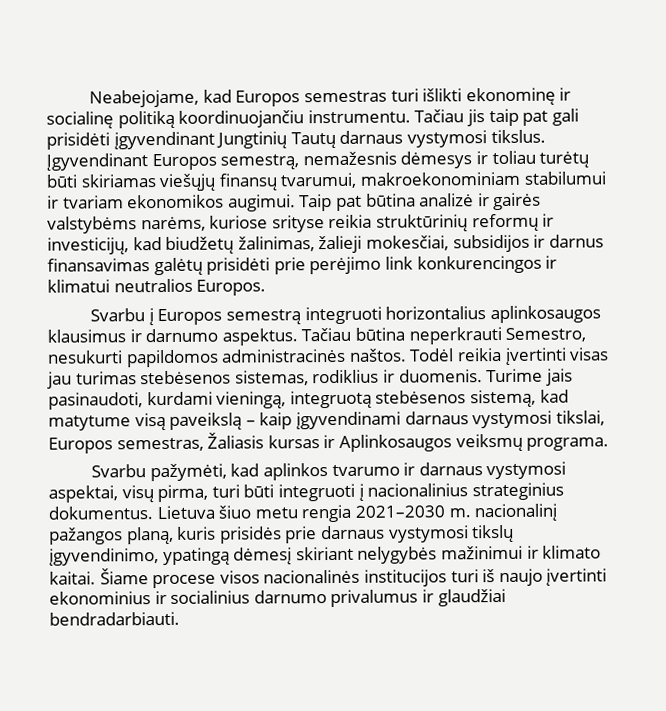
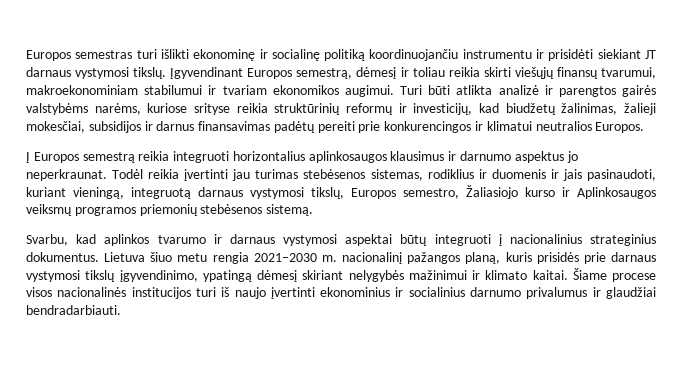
- Neabejojame, kad Europos semestras turi išlikti ekonominę ir socialinę politiką koordinuojančiu instrumentu. Tačiau jis taip pat gali prisidėti įgyvendinant Jungtinių Tautų darnaus vystymosi tikslus.
+ Europos semestras turi išlikti ekonominę ir socialinę politiką koordinuojančiu instrumentu ir prisidėti siekiant JT darnaus vystymosi tikslų.
- Įgyvendinant Europos semestrą, nemažesnis dėmesys ir toliau turėtų būti skiriamas viešųjų finansų tvarumui, makroekonominiam stabilumui ir tvariam ekonomikos augimui.
+ Įgyvendinant Europos semestrą, dėmesį ir toliau reikia skirti viešųjų finansų tvarumui, makroekonominiam stabilumui ir tvariam ekonomikos augimui.
- Taip pat būtina analizė ir gairės valstybėms narėms, kuriose srityse reikia struktūrinių reformų ir investicijų, kad biudžetų žalinimas, žalieji mokesčiai, subsidijos ir darnus finansavimas galėtų prisidėti prie perėjimo link konkurencingos ir klimatui neutralios Europos.
+ Turi būti atlikta analizė ir parengtos gairės valstybėms narėms, kuriose srityse reikia struktūrinių reformų ir investicijų, kad biudžetų žalinimas, žalieji mokesčiai, subsidijos ir darnus finansavimas padėtų pereiti prie konkurencingos ir klimatui neutralios Europos.
- Svarbu į Europos semestrą integruoti horizontalius aplinkosaugos klausimus ir darnumo aspektus. Tačiau būtina neperkrauti Semestro, nesukurti papildomos administracinės naštos.
+ Į Europos semestrą reikia integruoti horizontalius aplinkosaugos klausimus ir darnumo aspektus jo neperkraunat.
- Todėl reikia įvertinti visas jau turimas stebėsenos sistemas, rodiklius ir duomenis. Turime jais pasinaudoti, kurdami vieningą, integruotą stebėsenos sistemą, kad matytume visą paveikslą – kaip įgyvendinami darnaus vystymosi tikslai, Europos semestras, Žaliasis kursas ir Aplinkosaugos veiksmų programa.
- Svarbu pažymėti, kad aplinkos tvarumo ir darnaus vystymosi aspektai, visų pirma, turi būti integruoti į nacionalinius strateginius dokumentus.
+ Todėl reikia įvertinti jau turimas stebėsenos sistemas, rodiklius ir duomenis ir jais pasinaudoti, kuriant vieningą, integruotą darnaus vystymosi tikslų, Europos semestro, Žaliasiojo kurso ir Aplinkosaugos veiksmų programos priemonių stebėsenos sistemą.
+ Svarbu, kad aplinkos tvarumo ir darnaus vystymosi aspektai būtų integruoti į nacionalinius strateginius dokumentus.

